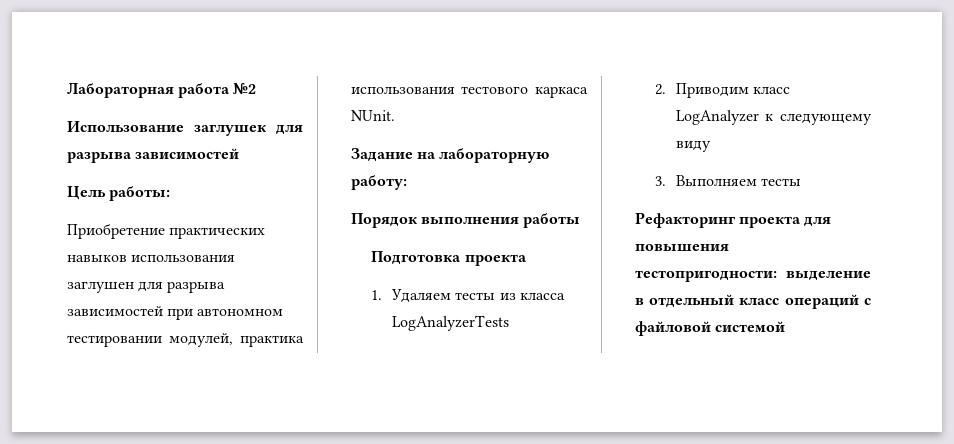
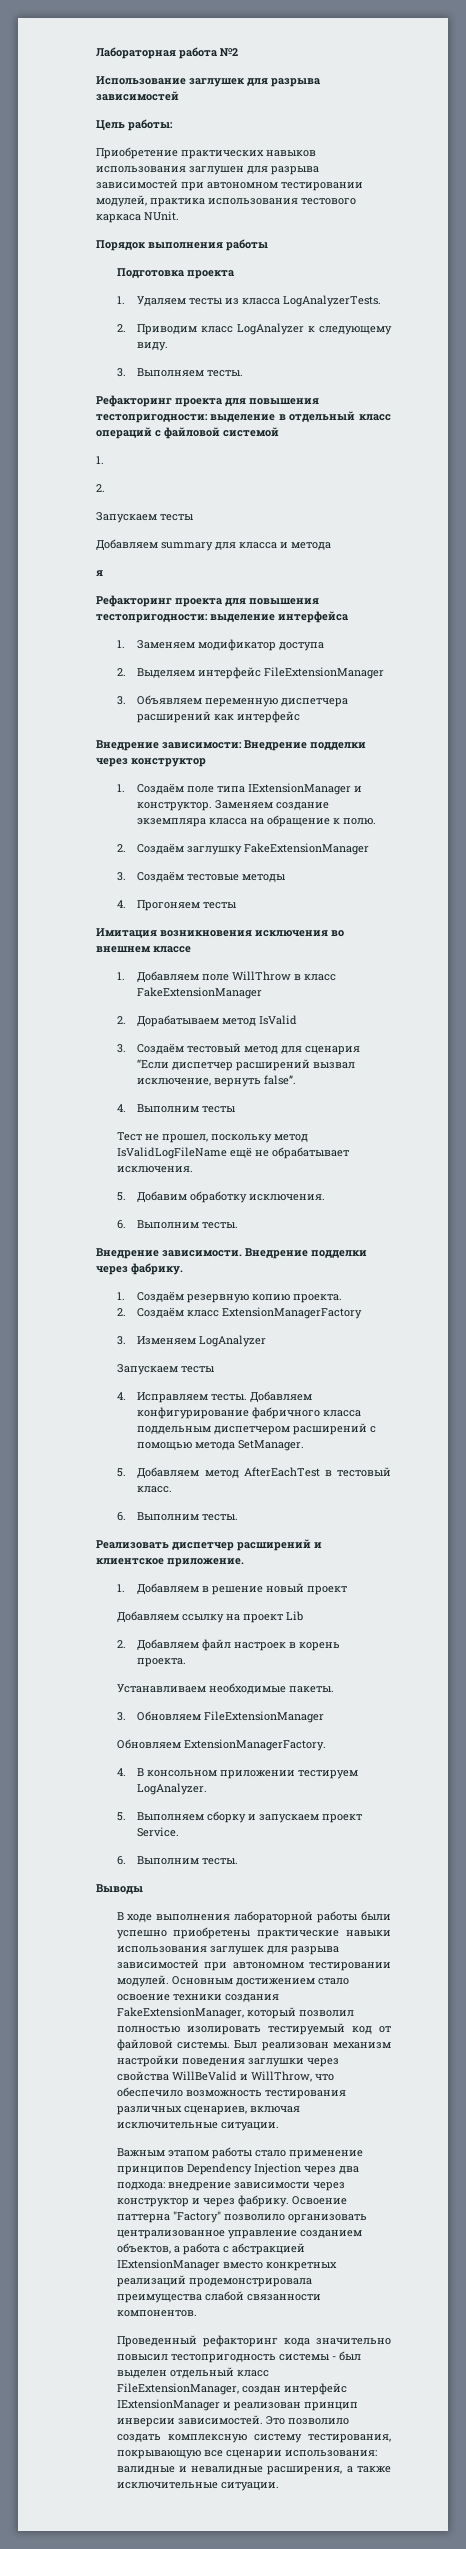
- Задание на лабораторную работу:
- 1. Удаляем тесты из класса LogAnalyzerTests
+ 1. Удаляем тесты из класса LogAnalyzerTests.
- 2. Приводим класс LogAnalyzer к следующему виду
+ 2. Приводим класс LogAnalyzer к следующему виду.
- 3. Выполняем тесты
+ 3. Выполняем тесты.
  Рефакторинг проекта для повышения тестопригодности: выделение в отдельный класс операций с файловой системой
+ 1.
+ 2.
+ Запускаем тесты
+ Добавляем summary для класса и метода
+ я
+ Рефакторинг проекта для повышения тестопригодности: выделение интерфейса
+ 1. Заменяем модификатор доступа
+ 2. Выделяем интерфейс FileExtensionManager
+ 3. Объявляем переменную диспетчера расширений как интерфейс
+ Внедрение зависимости: Внедрение подделки через конструктор
+ 1. Создаём поле типа IExtensionManager и конструктор. Заменяем создание экземпляра класса на обращение к полю.
+ 2. Создаём заглушку FakeExtensionManager
+ 3. Создаём тестовые методы
+ 4. Прогоняем тесты
+ Имитация возникновения исключения во внешнем классе
+ 1. Добавляем поле WillThrow в класс FakeExtensionManager
+ 2. Дорабатываем метод IsValid
+ 3. Создаём тестовый метод для сценария “Если диспетчер расширений вызвал исключение, вернуть false”.
+ 4. Выполним тесты
+ Тест не прошел, поскольку метод IsValidLogFileName ещё не обрабатывает исключения.
+ 5. Добавим обработку исключения.
+ 6. Выполним тесты.
+ Внедрение зависимости. Внедрение подделки через фабрику.
+ 1. Создаём резервную копию проекта.
+ 2. Создаём класс ExtensionManagerFactory
+ 3. Изменяем LogAnalyzer
+ Запускаем тесты
+ 4. Исправляем тесты. Добавляем конфигурирование фабричного класса поддельным диспетчером расширений с помощью метода SetManager.
+ 5. Добавляем метод AfterEachTest в тестовый класс.
+ 6. Выполним тесты.
+ Реализовать диспетчер расширений и клиентское приложение.
+ 1. Добавляем в решение новый проект
+ Добавляем ссылку на проект Lib
+ 2. Добавляем файл настроек в корень проекта.
+ Устанавливаем необходимые пакеты.
+ 3. Обновляем FileExtensionManager
+ Обновляем ExtensionManagerFactory.
+ 4. В консольном приложении тестируем LogAnalyzer.
+ 5. Выполняем сборку и запускаем проект Service.
+ 6. Выполним тесты.
+ Выводы
+ В ходе выполнения лабораторной работы были успешно приобретены практические навыки использования заглушек для разрыва зависимостей при автономном тестировании модулей. Основным достижением стало освоение техники создания FakeExtensionManager, который позволил полностью изолировать тестируемый код от файловой системы. Был реализован механизм настройки поведения заглушки через свойства WillBeValid и WillThrow, что обеспечило возможность тестирования различных сценариев, включая исключительные ситуации.
+ Важным этапом работы стало применение принципов Dependency Injection через два подхода: внедрение зависимости через конструктор и через фабрику. Освоение паттерна "Factory" позволило организовать централизованное управление созданием объектов, а работа с абстракцией IExtensionManager вместо конкретных реализаций продемонстрировала преимущества слабой связанности компонентов.
+ Проведенный рефакторинг кода значительно повысил тестопригодность системы - был выделен отдельный класс FileExtensionManager, создан интерфейс IExtensionManager и реализован принцип инверсии зависимостей. Это позволило создать комплексную систему тестирования, покрывающую все сценарии использования: валидные и невалидные расширения, а также исключительные ситуации.

